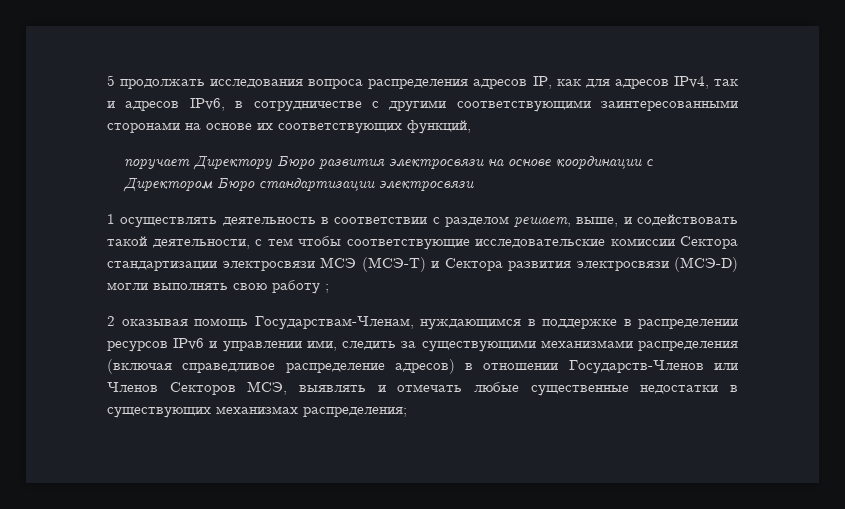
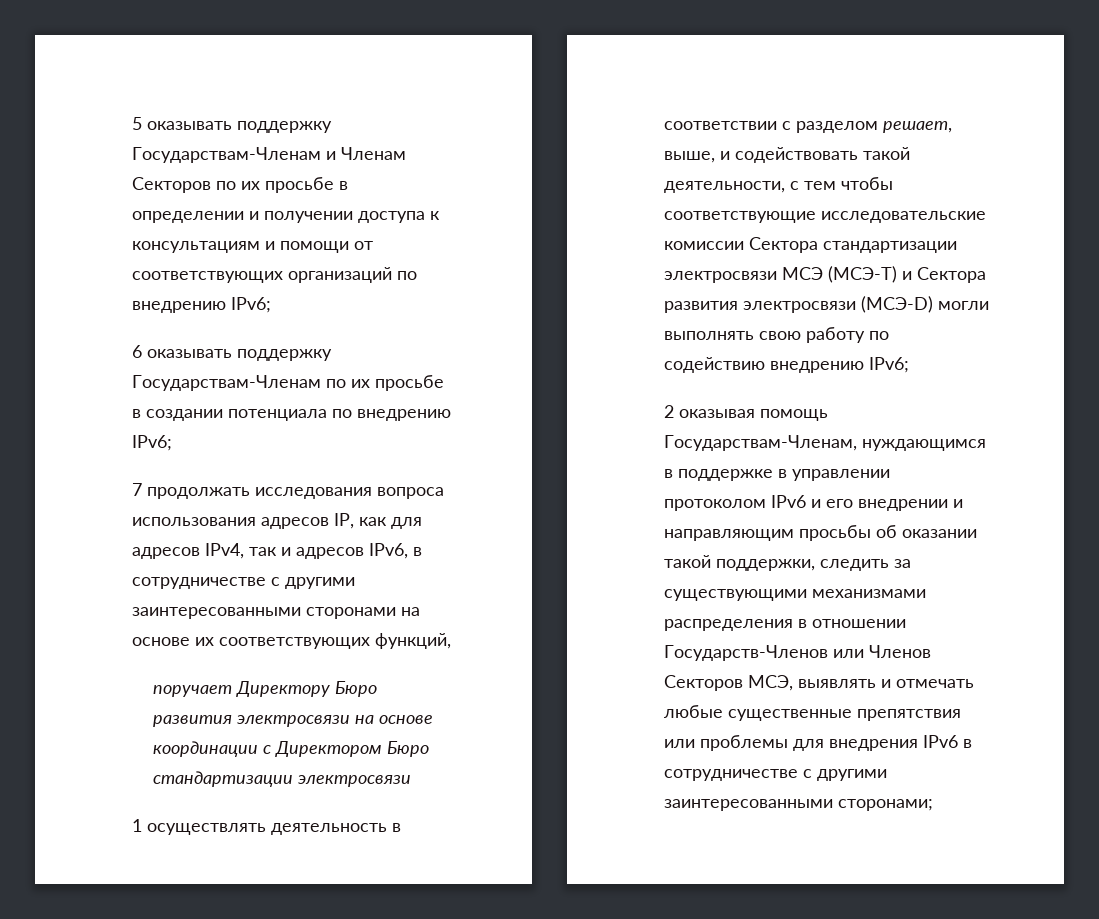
- 5 продолжать исследования вопроса распределения адресов IP, как для адресов IPv4, так и адресов IPv6, в сотрудничестве с другими соответствующими заинтересованными сторонами на основе их соответствующих функций,
+ 5 оказывать поддержку Государствам-Членам и Членам Секторов по их просьбе в определении и получении доступа к консультациям и помощи от соответствующих организаций по внедрению IPv6;
+ 6 оказывать поддержку Государствам-Членам по их просьбе в создании потенциала по внедрению IPv6;
+ 7 продолжать исследования вопроса использования адресов IP, как для адресов IPv4, так и адресов IPv6, в сотрудничестве с другими заинтересованными сторонами на основе их соответствующих функций,
- 1 осуществлять деятельность в соответствии с разделом решает, выше, и содействовать такой деятельности, с тем чтобы соответствующие исследовательские комиссии Сектора стандартизации электросвязи МСЭ (МСЭ-Т) и Сектора развития электросвязи (МСЭ-D) могли выполнять свою работу ;
+ 1 осуществлять деятельность в соответствии с разделом решает, выше, и содействовать такой деятельности, с тем чтобы соответствующие исследовательские комиссии Сектора стандартизации электросвязи МСЭ (МСЭ-Т) и Сектора развития электросвязи (МСЭ-D) могли выполнять свою работу по содействию внедрению IPv6;
- 2 оказывая помощь Государствам-Членам, нуждающимся в поддержке в распределении ресурсов IPv6 и управлении ими, следить за существующими механизмами распределения (включая справедливое распределение адресов) в отношении Государств-Членов или Членов Секторов МСЭ, выявлять и отмечать любые существенные недостатки в существующих механизмах распределения;
+ 2 оказывая помощь Государствам-Членам, нуждающимся в поддержке в управлении протоколом IPv6 и его внедрении и направляющим просьбы об оказании такой поддержки, следить за существующими механизмами распределения в отношении Государств-Членов или Членов Секторов МСЭ, выявлять и отмечать любые существенные препятствия или проблемы для внедрения IPv6 в сотрудничестве с другими заинтересованными сторонами;

